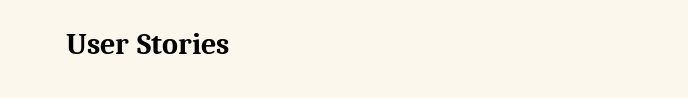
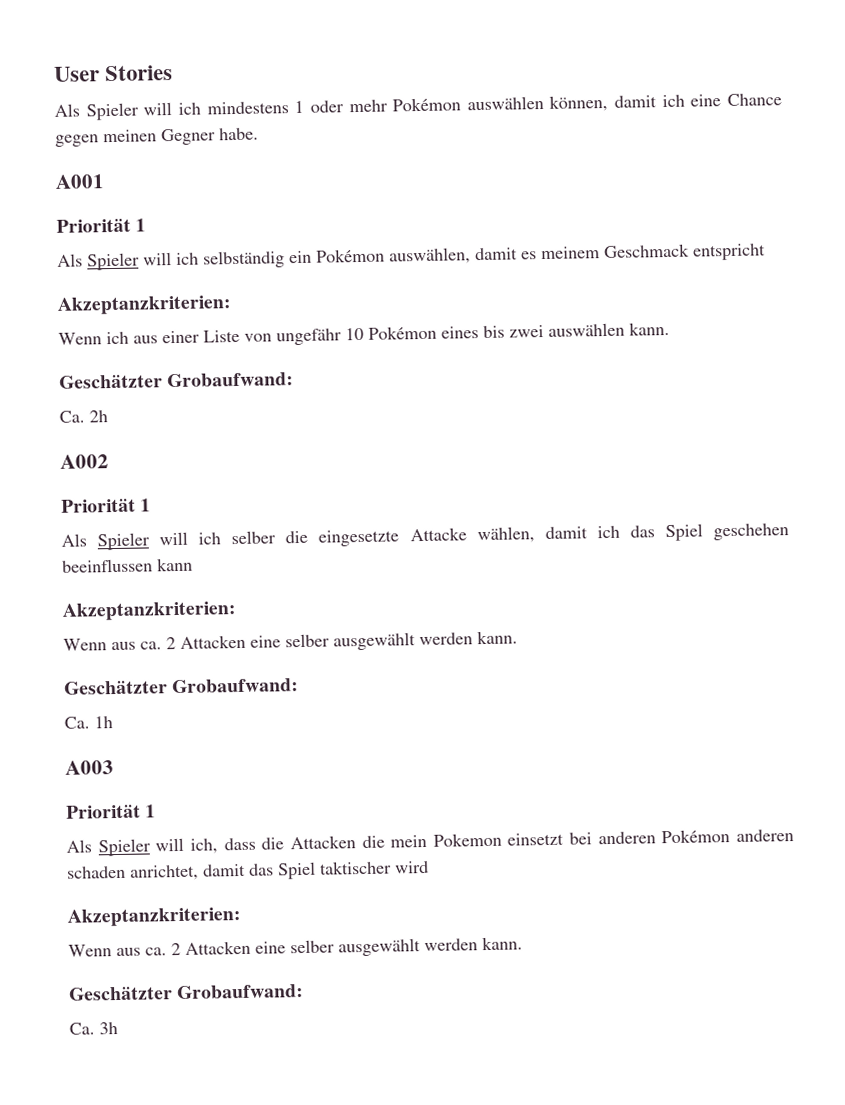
+ Als Spieler will ich mindestens 1 oder mehr Pokémon auswählen können, damit ich eine Chance gegen meinen Gegner habe.
+ A001
+ Priorität 1
+ Als Spieler will ich selbständig ein Pokémon auswählen, damit es meinem Geschmack entspricht
+ Akzeptanzkriterien:
+ Wenn ich aus einer Liste von ungefähr 10 Pokémon eines bis zwei auswählen kann.
+ Geschätzter Grobaufwand:
+ Ca. 2h
+ A002
+ Priorität 1
+ Als Spieler will ich selber die eingesetzte Attacke wählen, damit ich das Spiel geschehen beeinflussen kann
+ Akzeptanzkriterien:
+ Wenn aus ca. 2 Attacken eine selber ausgewählt werden kann.
+ Geschätzter Grobaufwand:
+ Ca. 1h
+ A003
+ Priorität 1
+ Als Spieler will ich, dass die Attacken die mein Pokemon einsetzt bei anderen Pokémon anderen schaden anrichtet, damit das Spiel taktischer wird
+ Akzeptanzkriterien:
+ Wenn aus ca. 2 Attacken eine selber ausgewählt werden kann.
+ Geschätzter Grobaufwand:
+ Ca. 3h

